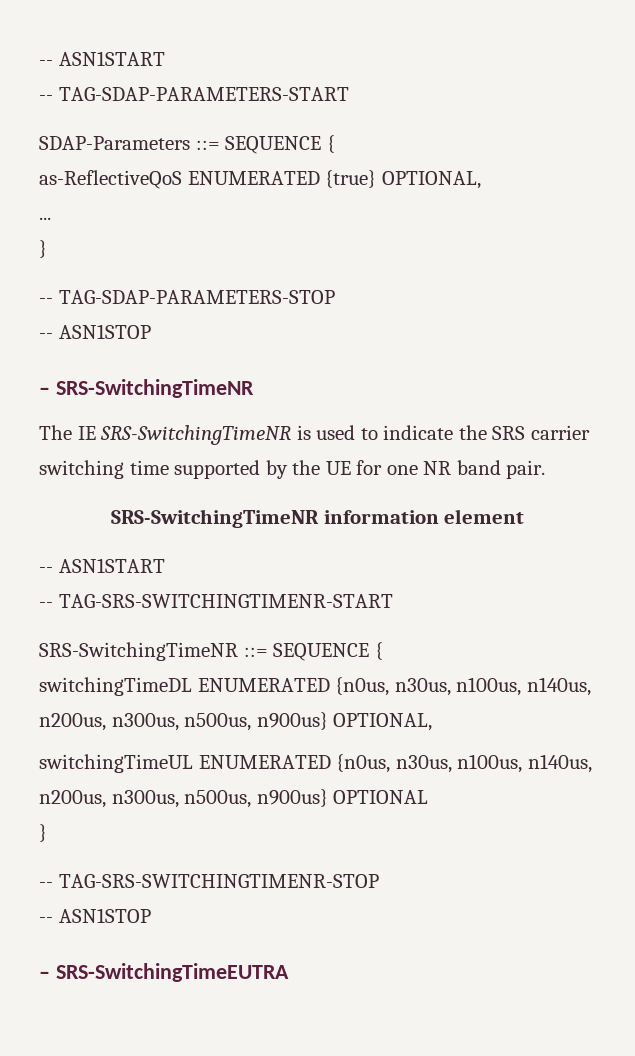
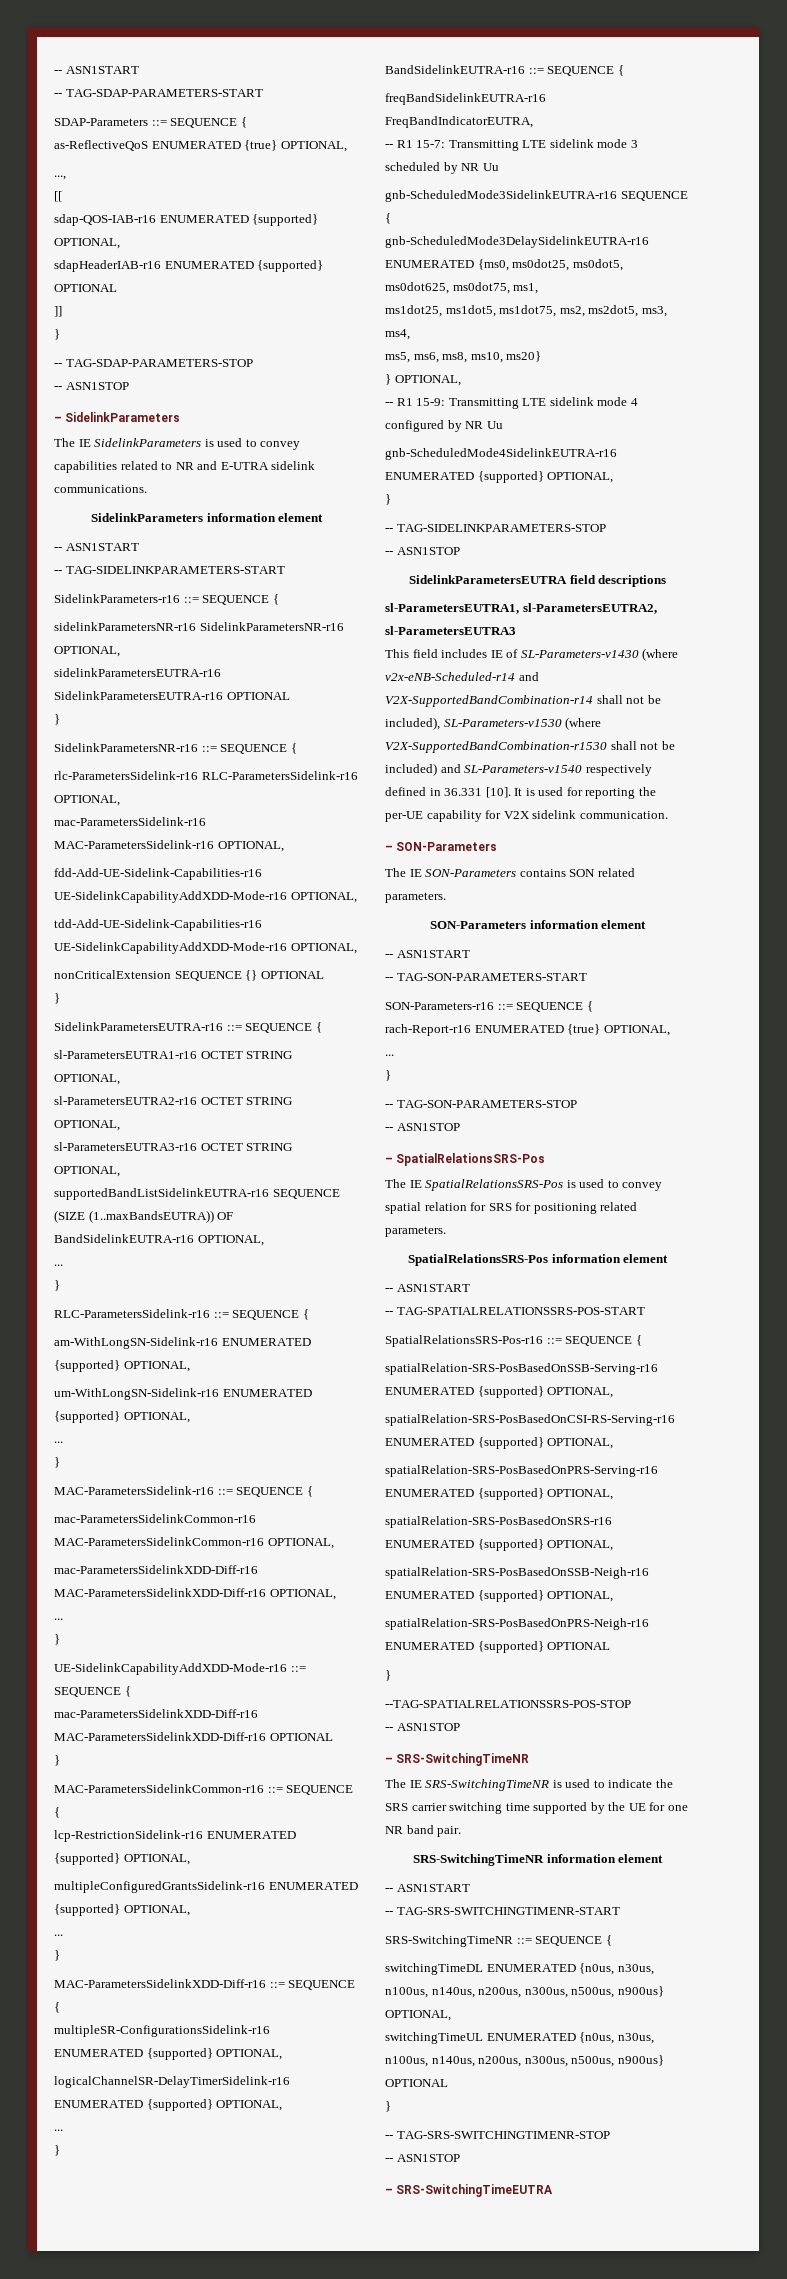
+ ...,
+ [[
+ sdap-QOS-IAB-r16 ENUMERATED {supported} OPTIONAL,
+ sdapHeaderIAB-r16 ENUMERATED {supported} OPTIONAL
+ ]]
+ }
+ -- TAG-SDAP-PARAMETERS-STOP
+ -- ASN1STOP
+ – SidelinkParameters
+ The IE SidelinkParameters is used to convey capabilities related to NR and E-UTRA sidelink communications.
+ SidelinkParameters information element
+ -- ASN1START
+ -- TAG-SIDELINKPARAMETERS-START
+ SidelinkParameters-r16 ::= SEQUENCE {
+ sidelinkParametersNR-r16 SidelinkParametersNR-r16 OPTIONAL,
+ sidelinkParametersEUTRA-r16 SidelinkParametersEUTRA-r16 OPTIONAL
+ }
+ SidelinkParametersNR-r16 ::= SEQUENCE {
+ rlc-ParametersSidelink-r16 RLC-ParametersSidelink-r16 OPTIONAL,
+ mac-ParametersSidelink-r16 MAC-ParametersSidelink-r16 OPTIONAL,
+ fdd-Add-UE-Sidelink-Capabilities-r16 UE-SidelinkCapabilityAddXDD-Mode-r16 OPTIONAL,
+ tdd-Add-UE-Sidelink-Capabilities-r16 UE-SidelinkCapabilityAddXDD-Mode-r16 OPTIONAL,
+ nonCriticalExtension SEQUENCE {} OPTIONAL
+ }
+ SidelinkParametersEUTRA-r16 ::= SEQUENCE {
+ sl-ParametersEUTRA1-r16 OCTET STRING OPTIONAL,
+ sl-ParametersEUTRA2-r16 OCTET STRING OPTIONAL,
+ sl-ParametersEUTRA3-r16 OCTET STRING OPTIONAL,
+ supportedBandListSidelinkEUTRA-r16 SEQUENCE (SIZE (1..maxBandsEUTRA)) OF BandSidelinkEUTRA-r16 OPTIONAL,
  ...
  }
- -- TAG-SDAP-PARAMETERS-STOP
+ RLC-ParametersSidelink-r16 ::= SEQUENCE {
+ am-WithLongSN-Sidelink-r16 ENUMERATED {supported} OPTIONAL,
+ um-WithLongSN-Sidelink-r16 ENUMERATED {supported} OPTIONAL,
+ ...
+ }
+ MAC-ParametersSidelink-r16 ::= SEQUENCE {
+ mac-ParametersSidelinkCommon-r16 MAC-ParametersSidelinkCommon-r16 OPTIONAL,
+ mac-ParametersSidelinkXDD-Diff-r16 MAC-ParametersSidelinkXDD-Diff-r16 OPTIONAL,
+ ...
+ }
+ UE-SidelinkCapabilityAddXDD-Mode-r16 ::= SEQUENCE {
+ mac-ParametersSidelinkXDD-Diff-r16 MAC-ParametersSidelinkXDD-Diff-r16 OPTIONAL
+ }
+ MAC-ParametersSidelinkCommon-r16 ::= SEQUENCE {
+ lcp-RestrictionSidelink-r16 ENUMERATED {supported} OPTIONAL,
+ multipleConfiguredGrantsSidelink-r16 ENUMERATED {supported} OPTIONAL,
+ ...
+ }
+ MAC-ParametersSidelinkXDD-Diff-r16 ::= SEQUENCE {
+ multipleSR-ConfigurationsSidelink-r16 ENUMERATED {supported} OPTIONAL,
+ logicalChannelSR-DelayTimerSidelink-r16 ENUMERATED {supported} OPTIONAL,
+ ...
+ }
+ BandSidelinkEUTRA-r16 ::= SEQUENCE {
+ freqBandSidelinkEUTRA-r16 FreqBandIndicatorEUTRA,
+ -- R1 15-7: Transmitting LTE sidelink mode 3 scheduled by NR Uu
+ gnb-ScheduledMode3SidelinkEUTRA-r16 SEQUENCE {
+ gnb-ScheduledMode3DelaySidelinkEUTRA-r16 ENUMERATED {ms0, ms0dot25, ms0dot5, ms0dot625, ms0dot75, ms1,
+ ms1dot25, ms1dot5, ms1dot75, ms2, ms2dot5, ms3, ms4,
+ ms5, ms6, ms8, ms10, ms20}
+ } OPTIONAL,
+ -- R1 15-9: Transmitting LTE sidelink mode 4 configured by NR Uu
+ gnb-ScheduledMode4SidelinkEUTRA-r16 ENUMERATED {supported} OPTIONAL,
+ }
+ -- TAG-SIDELINKPARAMETERS-STOP
+ -- ASN1STOP
+ SidelinkParametersEUTRA field descriptions
+ sl-ParametersEUTRA1, sl-ParametersEUTRA2, sl-ParametersEUTRA3
+ This field includes IE of SL-Parameters-v1430 (where v2x-eNB-Scheduled-r14 and V2X-SupportedBandCombination-r14 shall not be included), SL-Parameters-v1530 (where V2X-SupportedBandCombination-r1530 shall not be included) and SL-Parameters-v1540 respectively defined in 36.331 [10]. It is used for reporting the per-UE capability for V2X sidelink communication.
+ – SON-Parameters
+ The IE SON-Parameters contains SON related parameters.
+ SON-Parameters information element
+ -- ASN1START
+ -- TAG-SON-PARAMETERS-START
+ SON-Parameters-r16 ::= SEQUENCE {
+ rach-Report-r16 ENUMERATED {true} OPTIONAL,
+ ...
+ }
+ -- TAG-SON-PARAMETERS-STOP
+ -- ASN1STOP
+ – SpatialRelationsSRS-Pos
+ The IE SpatialRelationsSRS-Pos is used to convey spatial relation for SRS for positioning related parameters.
+ SpatialRelationsSRS-Pos information element
+ -- ASN1START
+ -- TAG-SPATIALRELATIONSSRS-POS-START
+ SpatialRelationsSRS-Pos-r16 ::= SEQUENCE {
+ spatialRelation-SRS-PosBasedOnSSB-Serving-r16 ENUMERATED {supported} OPTIONAL,
+ spatialRelation-SRS-PosBasedOnCSI-RS-Serving-r16 ENUMERATED {supported} OPTIONAL,
+ spatialRelation-SRS-PosBasedOnPRS-Serving-r16 ENUMERATED {supported} OPTIONAL,
+ spatialRelation-SRS-PosBasedOnSRS-r16 ENUMERATED {supported} OPTIONAL,
+ spatialRelation-SRS-PosBasedOnSSB-Neigh-r16 ENUMERATED {supported} OPTIONAL,
+ spatialRelation-SRS-PosBasedOnPRS-Neigh-r16 ENUMERATED {supported} OPTIONAL
+ }
+ --TAG-SPATIALRELATIONSSRS-POS-STOP

